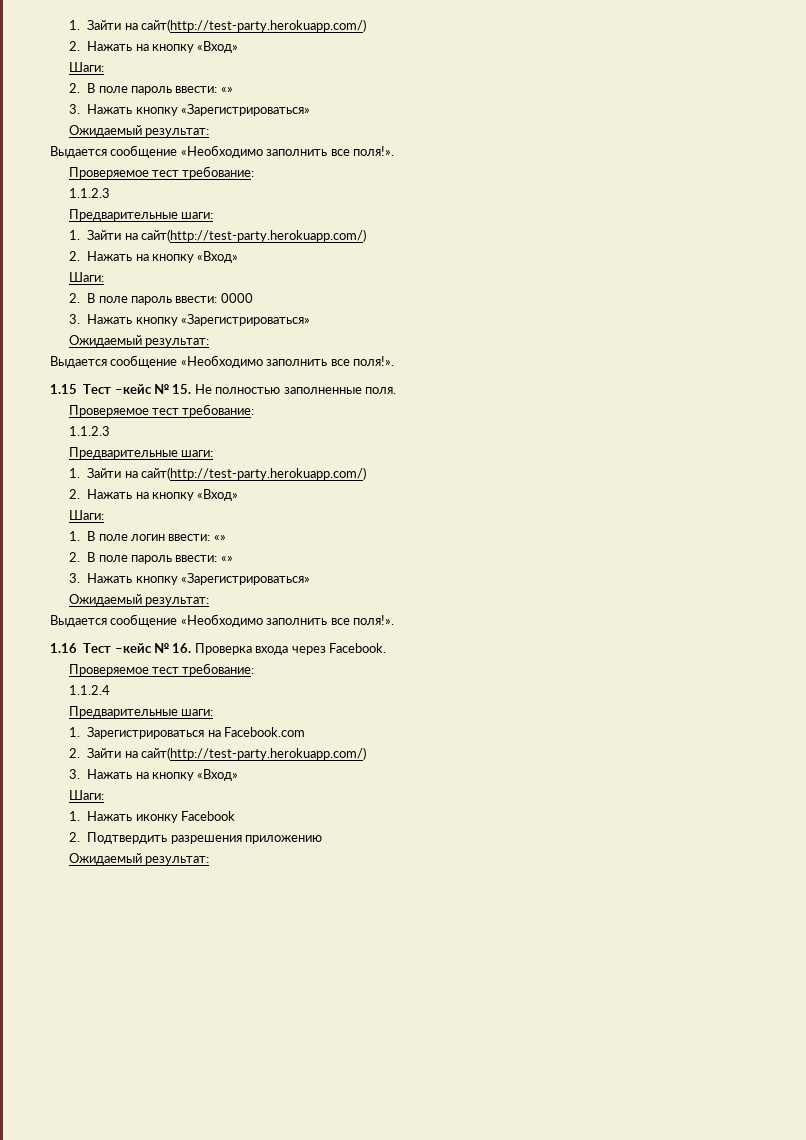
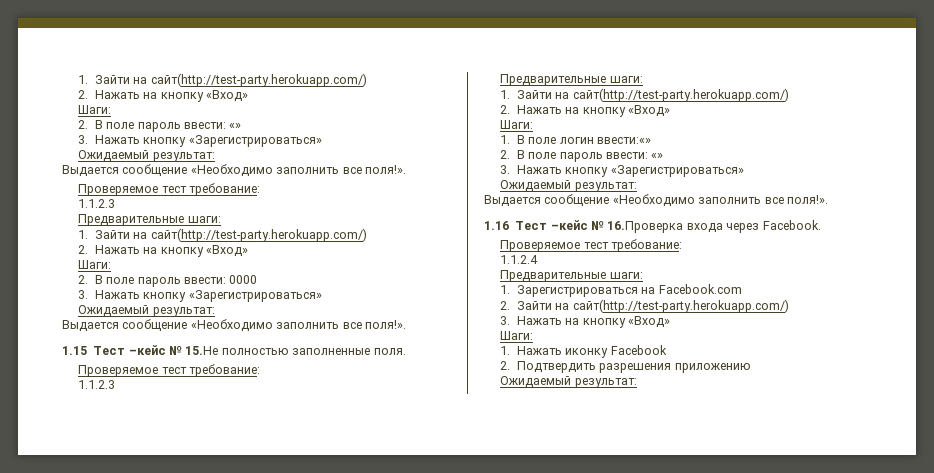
- 1.15 Тест –кейс № 15. Не полностью заполненные поля.
+ 1.15 Тест –кейс № 15.Не полностью заполненные поля.
- 1. В поле логин ввести: «»
+ 1. В поле логин ввести:«»
- 1.16 Тест –кейс № 16. Проверка входа через Facebook.
+ 1.16 Тест –кейс № 16.Проверка входа через Facebook.

